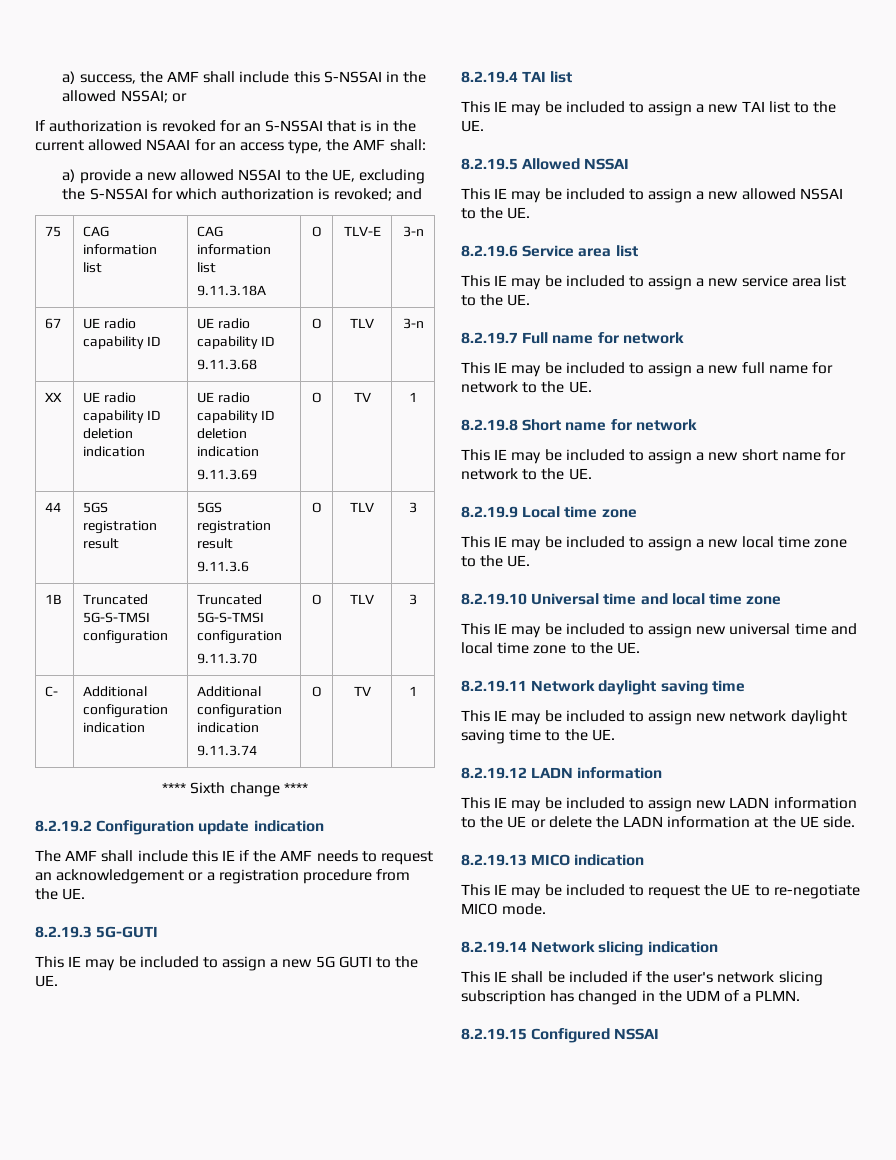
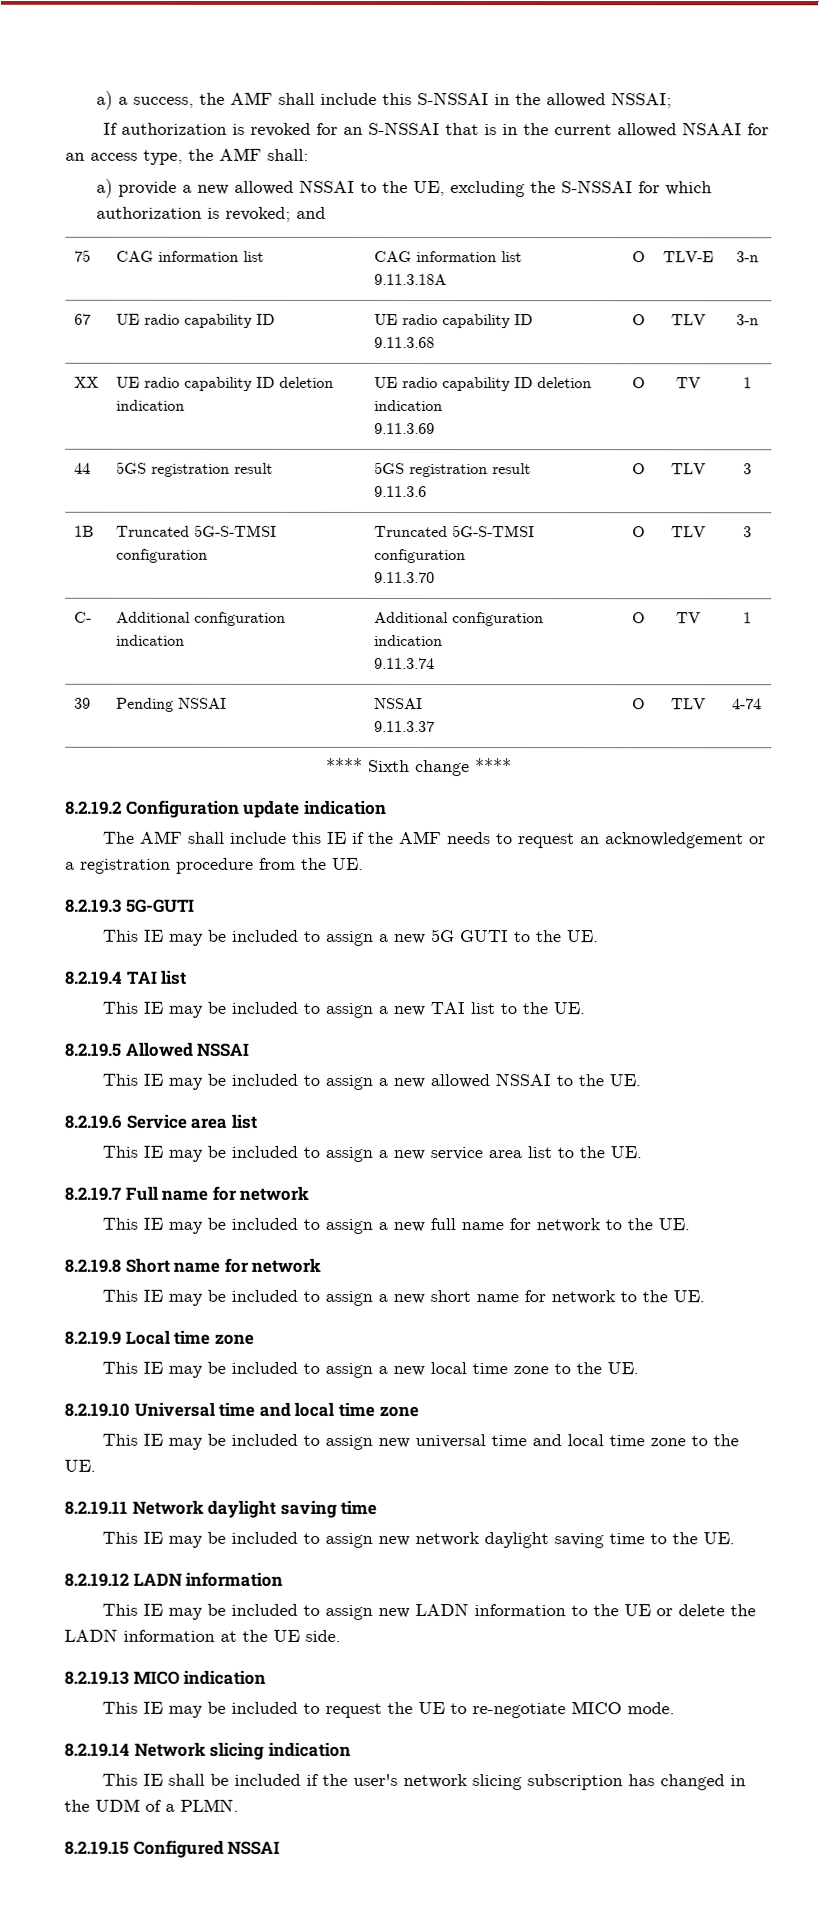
- a) success, the AMF shall include this S-NSSAI in the allowed NSSAI; or
+ a) a success, the AMF shall include this S-NSSAI in the allowed NSSAI;
+ 39 | Pending NSSAI | NSSAI
+ 9.11.3.37 | O | TLV | 4-74

